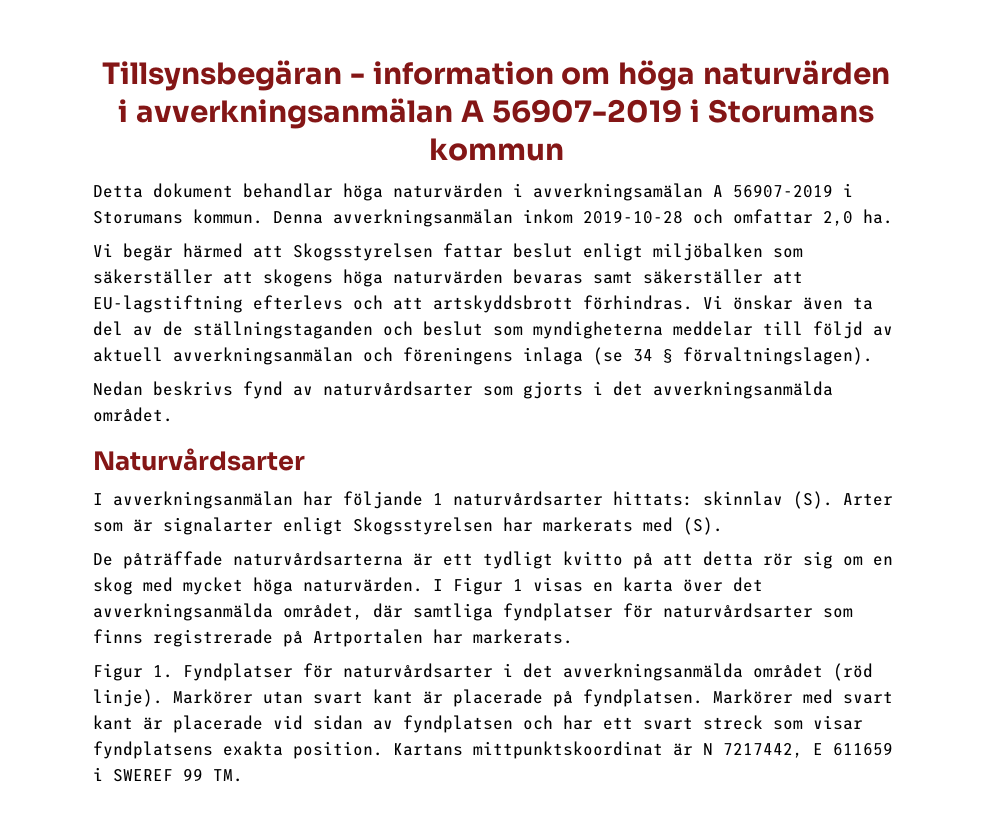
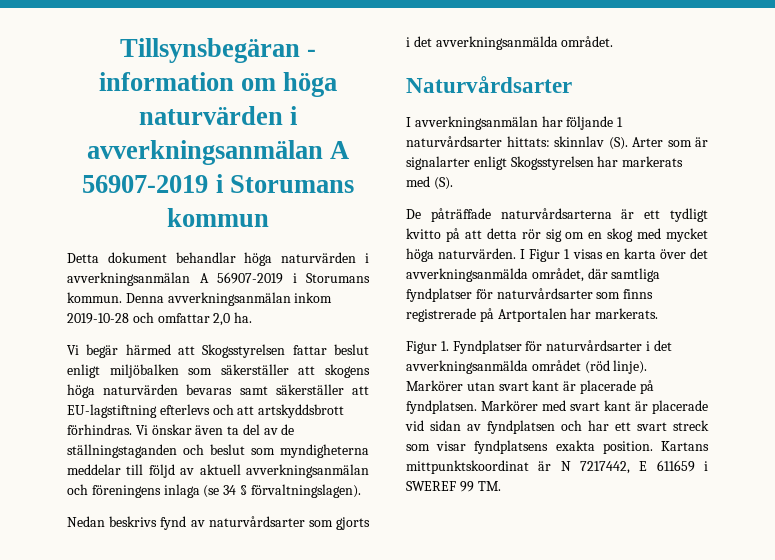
- Detta dokument behandlar höga naturvärden i avverkningsamälan A 56907-2019 i Storumans kommun.
+ Detta dokument behandlar höga naturvärden i avverkningsanmälan A 56907-2019 i Storumans kommun.

